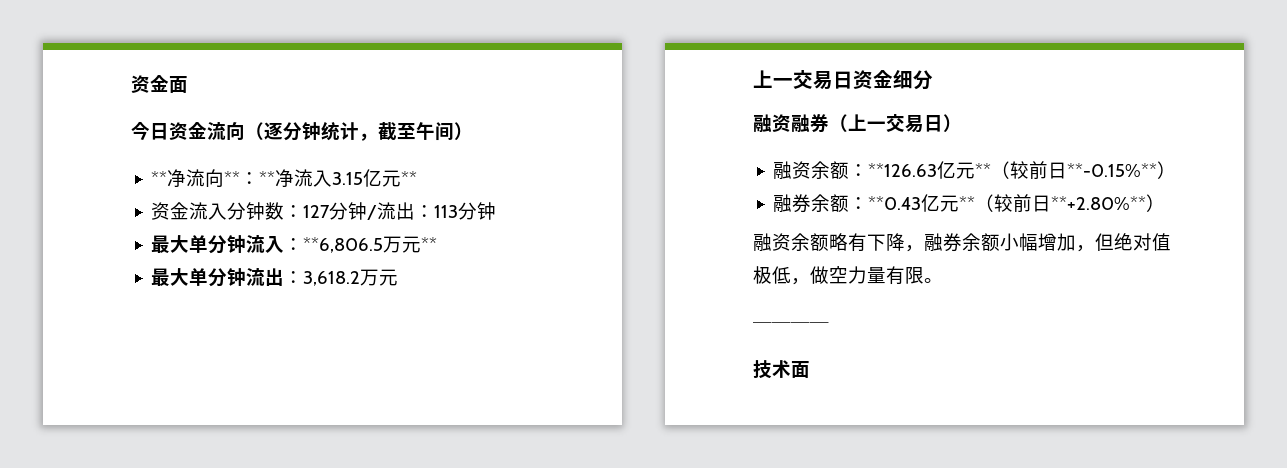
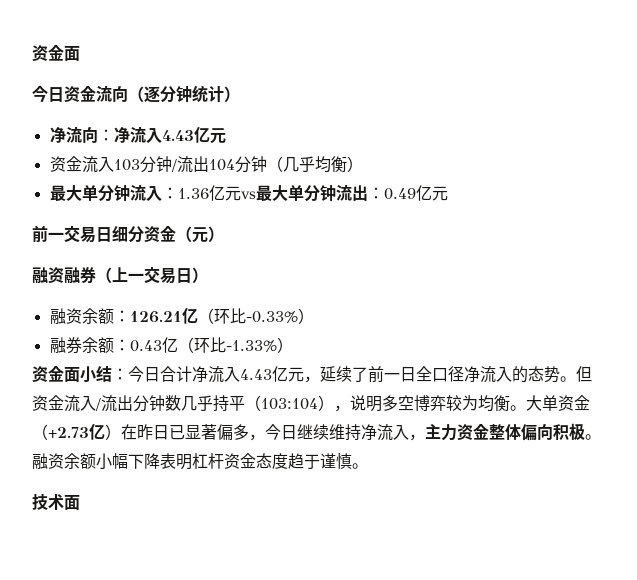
- 今日资金流向（逐分钟统计，截至午间）
- **净流向**：**净流入3.15亿元**
- 资金流入分钟数：127分钟/流出：113分钟
+ 今日资金流向（逐分钟统计）
+ 净流向：净流入4.43亿元
+ 资金流入103分钟/流出104分钟（几乎均衡）
- 最大单分钟流入：**6,806.5万元**
- 最大单分钟流出：3,618.2万元
- 上一交易日资金细分
+ 最大单分钟流入：1.36亿元vs最大单分钟流出：0.49亿元
+ 前一交易日细分资金（元）
- 融资余额：**126.63亿元**（较前日**-0.15%**）
- 融券余额：**0.43亿元**（较前日**+2.80%**）
- 融资余额略有下降，融券余额小幅增加，但绝对值极低，做空力量有限。
- ────
+ 融资余额：126.21亿（环比-0.33%）
+ 融券余额：0.43亿（环比-1.33%）
+ 资金面小结：今日合计净流入4.43亿元，延续了前一日全口径净流入的态势。但资金流入/流出分钟数几乎持平（103:104），说明多空博弈较为均衡。大单资金（+2.73亿）在昨日已显著偏多，今日继续维持净流入，主力资金整体偏向积极。融资余额小幅下降表明杠杆资金态度趋于谨慎。

